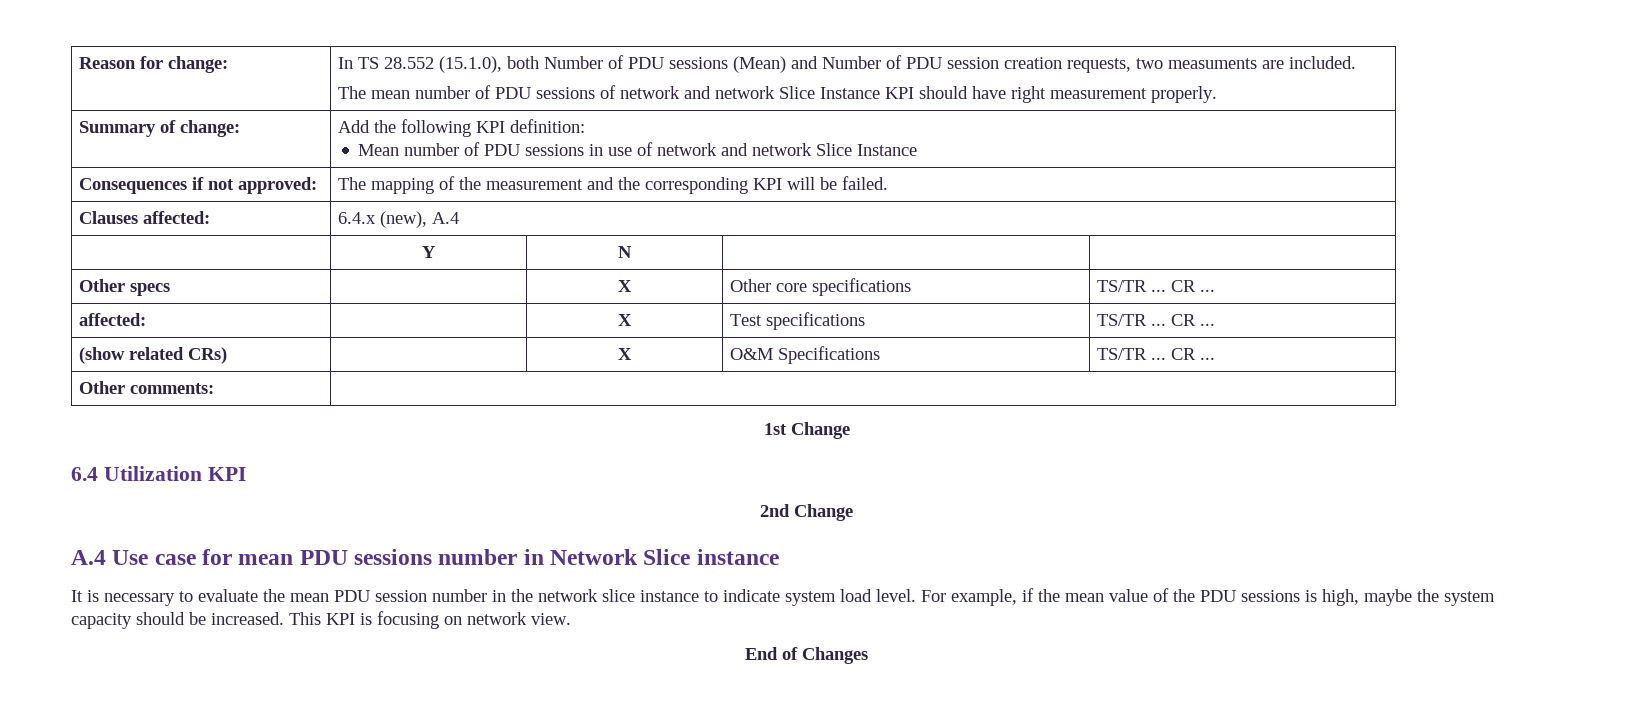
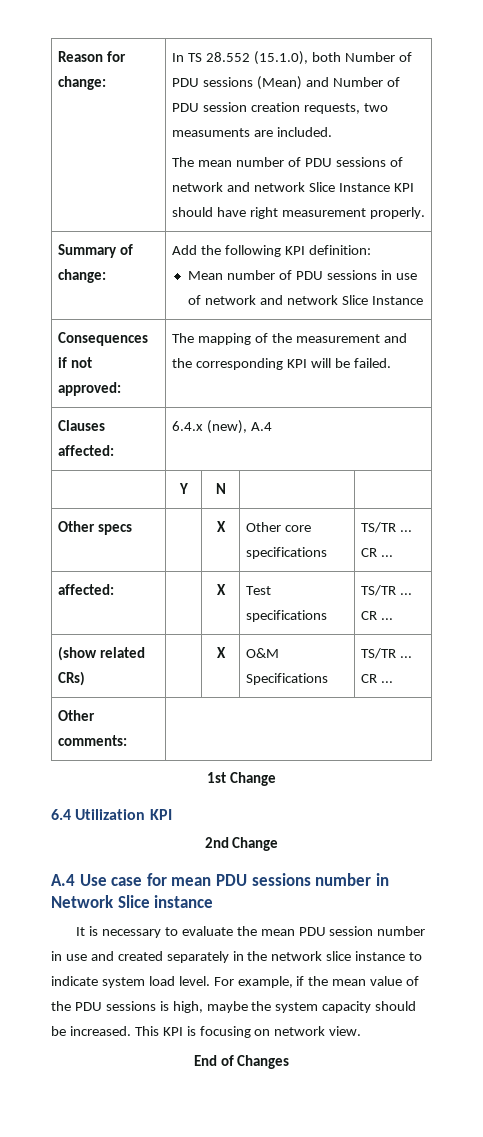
- It is necessary to evaluate the mean PDU session number in the network slice instance to indicate system load level.
+ It is necessary to evaluate the mean PDU session number in use and created separately in the network slice instance to indicate system load level.

